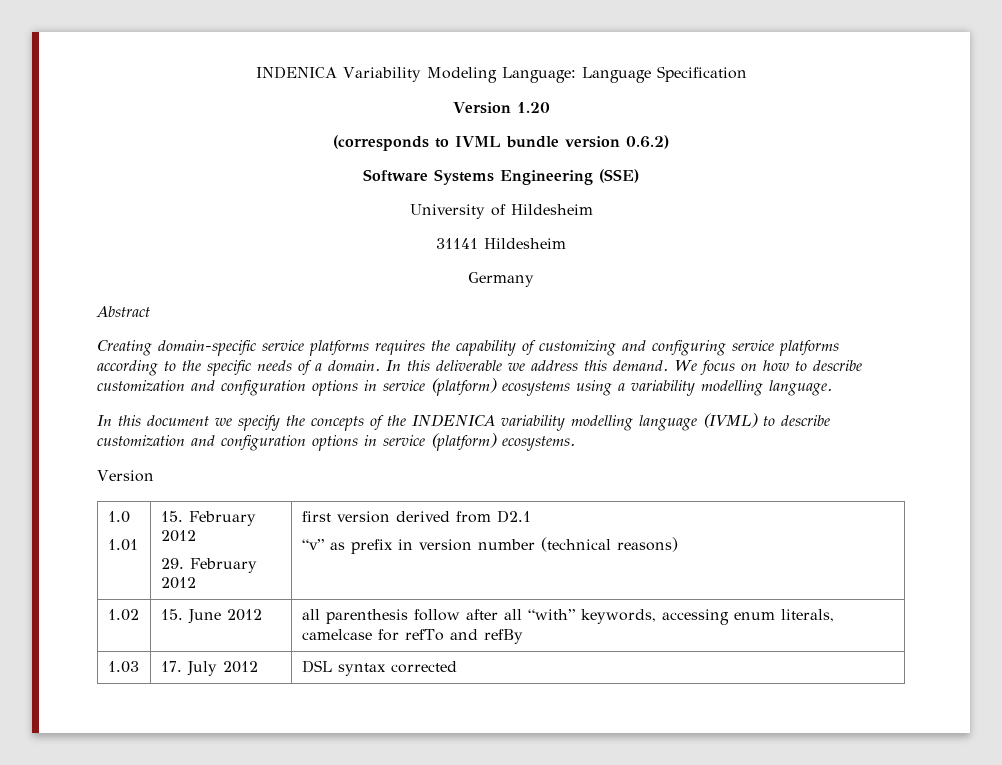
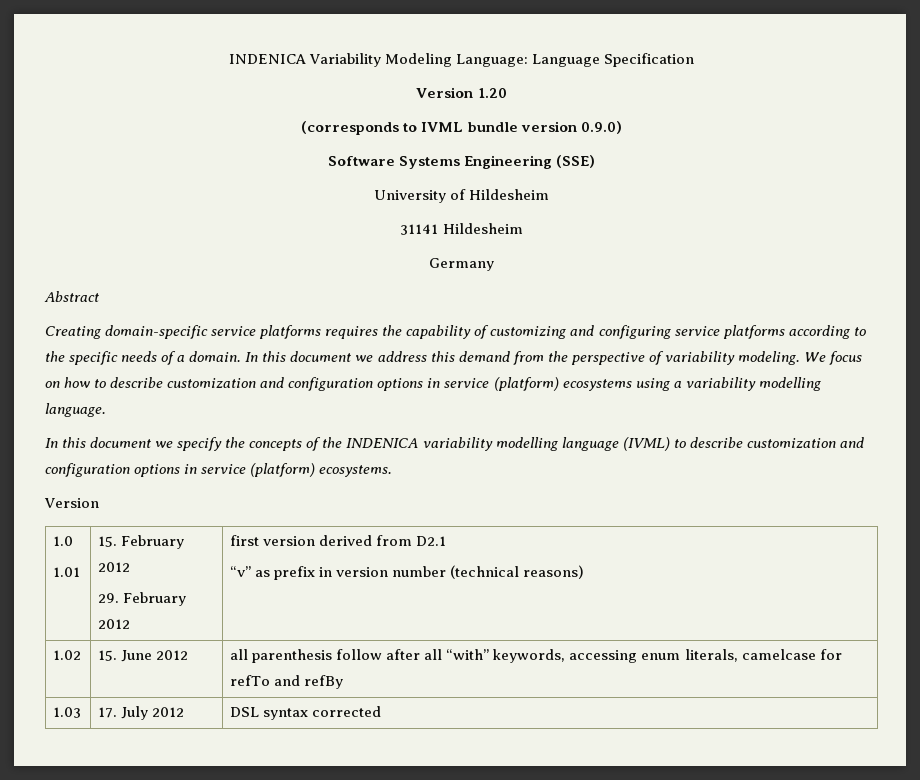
- (corresponds to IVML bundle version 0.6.2)
+ (corresponds to IVML bundle version 0.9.0)
- In this deliverable we address this demand.
+ In this document we address this demand from the perspective of variability modeling.

